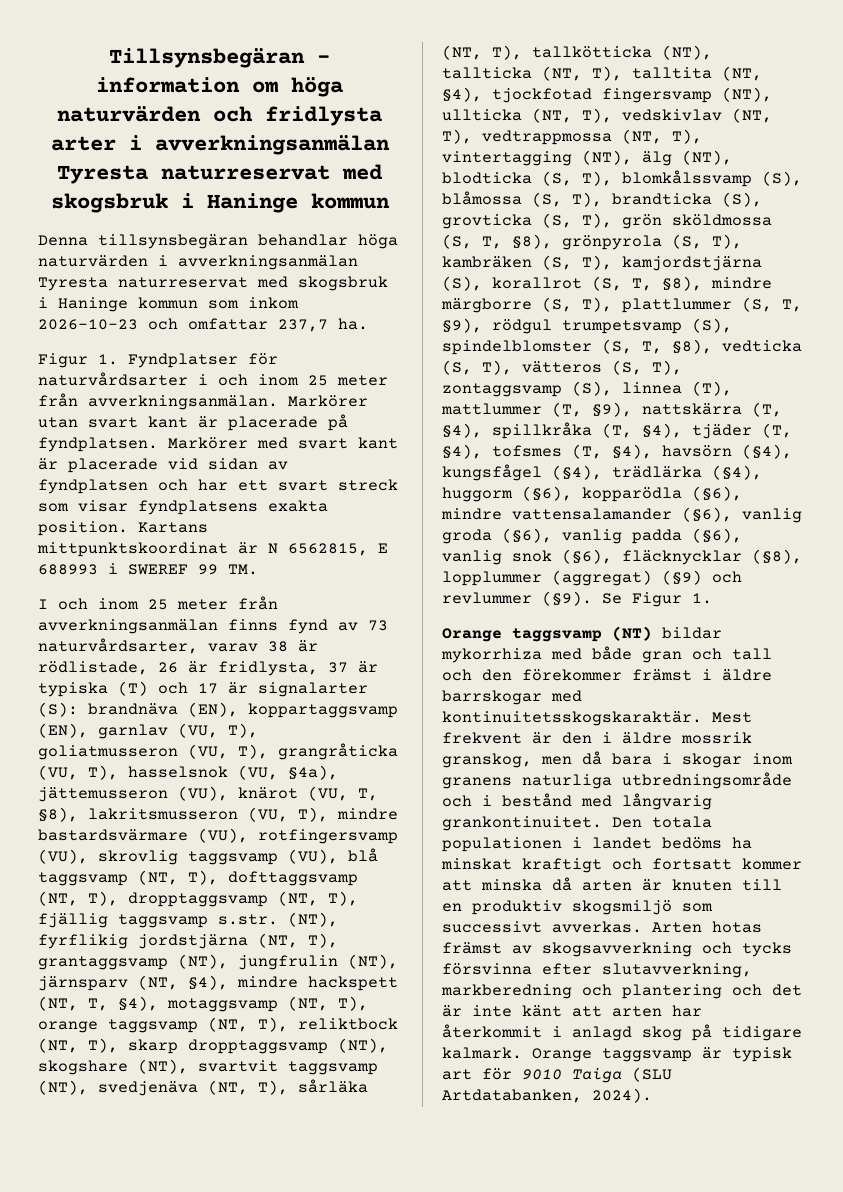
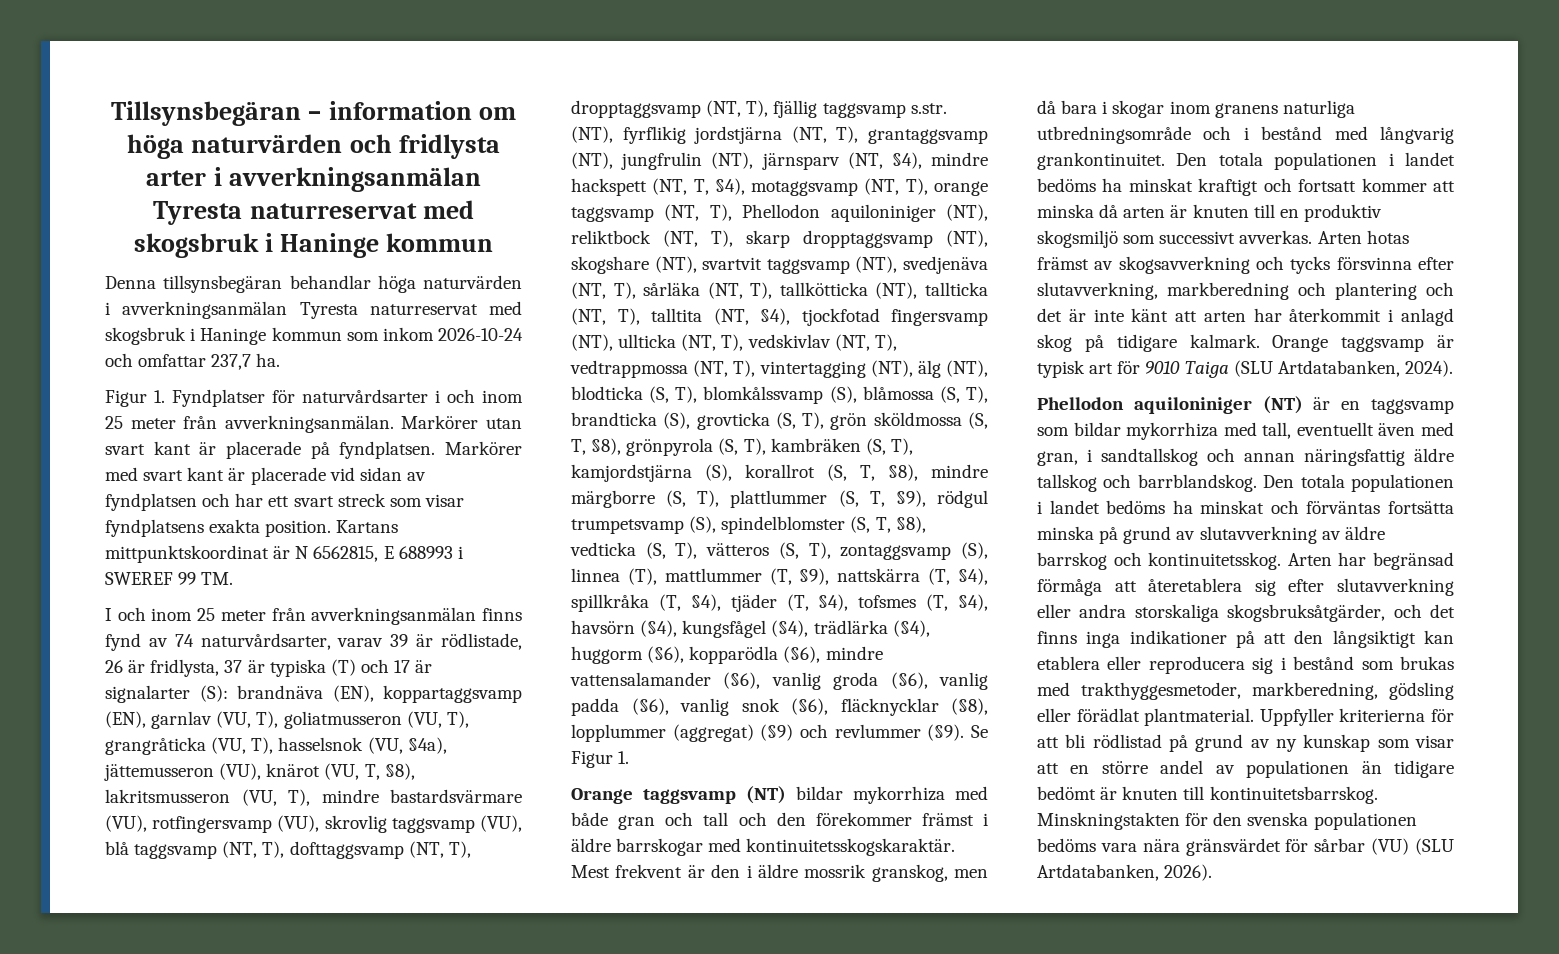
- Denna tillsynsbegäran behandlar höga naturvärden i avverkningsanmälan Tyresta naturreservat med skogsbruk i Haninge kommun som inkom 2026-10-23 och omfattar 237,7 ha.
+ Denna tillsynsbegäran behandlar höga naturvärden i avverkningsanmälan Tyresta naturreservat med skogsbruk i Haninge kommun som inkom 2026-10-24 och omfattar 237,7 ha.
- I och inom 25 meter från avverkningsanmälan finns fynd av 73 naturvårdsarter, varav 38 är rödlistade, 26 är fridlysta, 37 är typiska (T) och 17 är signalarter (S):
+ I och inom 25 meter från avverkningsanmälan finns fynd av 74 naturvårdsarter, varav 39 är rödlistade, 26 är fridlysta, 37 är typiska (T) och 17 är signalarter (S):
- brandnäva (EN), koppartaggsvamp (EN), garnlav (VU, T), goliatmusseron (VU, T), grangråticka (VU, T), hasselsnok (VU, §4a), jättemusseron (VU), knärot (VU, T, §8), lakritsmusseron (VU, T), mindre bastardsvärmare (VU), rotfingersvamp (VU), skrovlig taggsvamp (VU), blå taggsvamp (NT, T), dofttaggsvamp (NT, T), dropptaggsvamp (NT, T), fjällig taggsvamp s.str. (NT), fyrflikig jordstjärna (NT, T), grantaggsvamp (NT), jungfrulin (NT), järnsparv (NT, §4), mindre hackspett (NT, T, §4), motaggsvamp (NT, T), orange taggsvamp (NT, T), reliktbock (NT, T), skarp dropptaggsvamp (NT), skogshare (NT), svartvit taggsvamp (NT), svedjenäva (NT, T), sårläka (NT, T), tallkötticka (NT), tallticka (NT, T), talltita (NT, §4), tjockfotad fingersvamp (NT), ullticka (NT, T), vedskivlav (NT, T), vedtrappmossa (NT, T), vintertagging (NT), älg (NT), blodticka (S, T), blomkålssvamp (S), blåmossa (S, T), brandticka (S), grovticka (S, T), grön sköldmossa (S, T, §8), grönpyrola (S, T), kambräken (S, T), kamjordstjärna (S), korallrot (S, T, §8), mindre märgborre (S, T), plattlummer (S, T, §9), rödgul trumpetsvamp (S), spindelblomster (S, T, §8), vedticka (S, T), vätteros (S, T), zontaggsvamp (S), linnea (T), mattlummer (T, §9), nattskärra (T, §4), spillkråka (T, §4), tjäder (T, §4), tofsmes (T, §4), havsörn (§4), kungsfågel (§4), trädlärka (§4), huggorm (§6), kopparödla (§6), mindre vattensalamander (§6), vanlig groda (§6), vanlig padda (§6), vanlig snok (§6), fläcknycklar (§8), lopplummer (aggregat) (§9) och revlummer (§9).
+ brandnäva (EN), koppartaggsvamp (EN), garnlav (VU, T), goliatmusseron (VU, T), grangråticka (VU, T), hasselsnok (VU, §4a), jättemusseron (VU), knärot (VU, T, §8), lakritsmusseron (VU, T), mindre bastardsvärmare (VU), rotfingersvamp (VU), skrovlig taggsvamp (VU), blå taggsvamp (NT, T), dofttaggsvamp (NT, T), dropptaggsvamp (NT, T), fjällig taggsvamp s.str. (NT), fyrflikig jordstjärna (NT, T), grantaggsvamp (NT), jungfrulin (NT), järnsparv (NT, §4), mindre hackspett (NT, T, §4), motaggsvamp (NT, T), orange taggsvamp (NT, T), Phellodon aquiloniniger (NT), reliktbock (NT, T), skarp dropptaggsvamp (NT), skogshare (NT), svartvit taggsvamp (NT), svedjenäva (NT, T), sårläka (NT, T), tallkötticka (NT), tallticka (NT, T), talltita (NT, §4), tjockfotad fingersvamp (NT), ullticka (NT, T), vedskivlav (NT, T), vedtrappmossa (NT, T), vintertagging (NT), älg (NT), blodticka (S, T), blomkålssvamp (S), blåmossa (S, T), brandticka (S), grovticka (S, T), grön sköldmossa (S, T, §8), grönpyrola (S, T), kambräken (S, T), kamjordstjärna (S), korallrot (S, T, §8), mindre märgborre (S, T), plattlummer (S, T, §9), rödgul trumpetsvamp (S), spindelblomster (S, T, §8), vedticka (S, T), vätteros (S, T), zontaggsvamp (S), linnea (T), mattlummer (T, §9), nattskärra (T, §4), spillkråka (T, §4), tjäder (T, §4), tofsmes (T, §4), havsörn (§4), kungsfågel (§4), trädlärka (§4), huggorm (§6), kopparödla (§6), mindre vattensalamander (§6), vanlig groda (§6), vanlig padda (§6), vanlig snok (§6), fläcknycklar (§8), lopplummer (aggregat) (§9) och revlummer (§9).
+ Phellodon aquiloniniger (NT) är en taggsvamp som bildar mykorrhiza med tall, eventuellt även med gran, i sandtallskog och annan näringsfattig äldre tallskog och barrblandskog. Den totala populationen i landet bedöms ha minskat och förväntas fortsätta minska på grund av slutavverkning av äldre barrskog och kontinuitetsskog. Arten har begränsad förmåga att återetablera sig efter slutavverkning eller andra storskaliga skogsbruksåtgärder, och det finns inga indikationer på att den långsiktigt kan etablera eller reproducera sig i bestånd som brukas med trakthyggesmetoder, markberedning, gödsling eller förädlat plantmaterial. Uppfyller kriterierna för att bli rödlistad på grund av ny kunskap som visar att en större andel av populationen än tidigare bedömt är knuten till kontinuitetsbarrskog. Minskningstakten för den svenska populationen bedöms vara nära gränsvärdet för sårbar (VU) (SLU Artdatabanken, 2026).

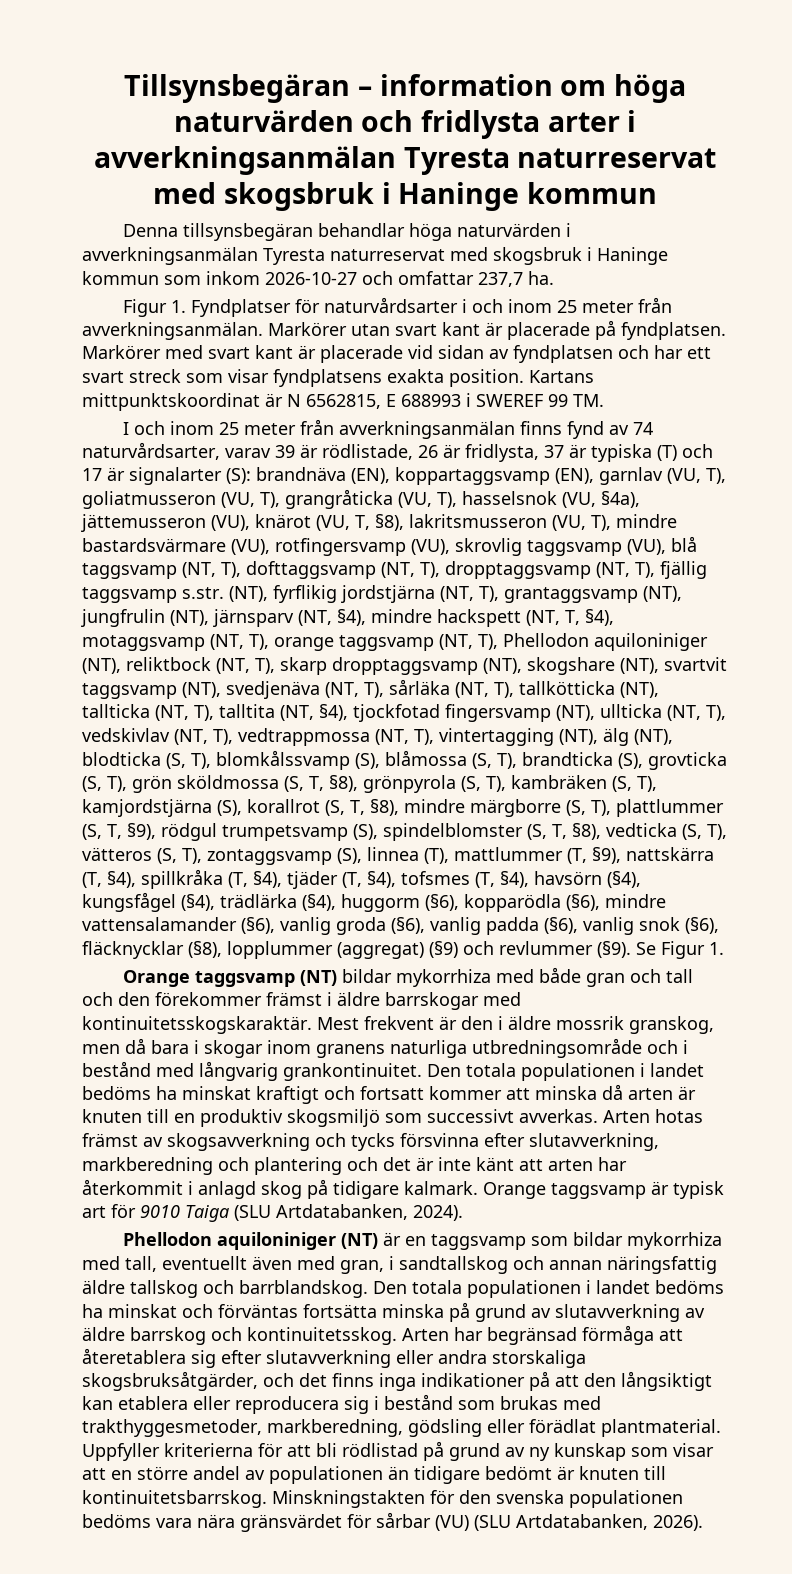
- Denna tillsynsbegäran behandlar höga naturvärden i avverkningsanmälan Tyresta naturreservat med skogsbruk i Haninge kommun som inkom 2026-10-24 och omfattar 237,7 ha.
+ Denna tillsynsbegäran behandlar höga naturvärden i avverkningsanmälan Tyresta naturreservat med skogsbruk i Haninge kommun som inkom 2026-10-27 och omfattar 237,7 ha.

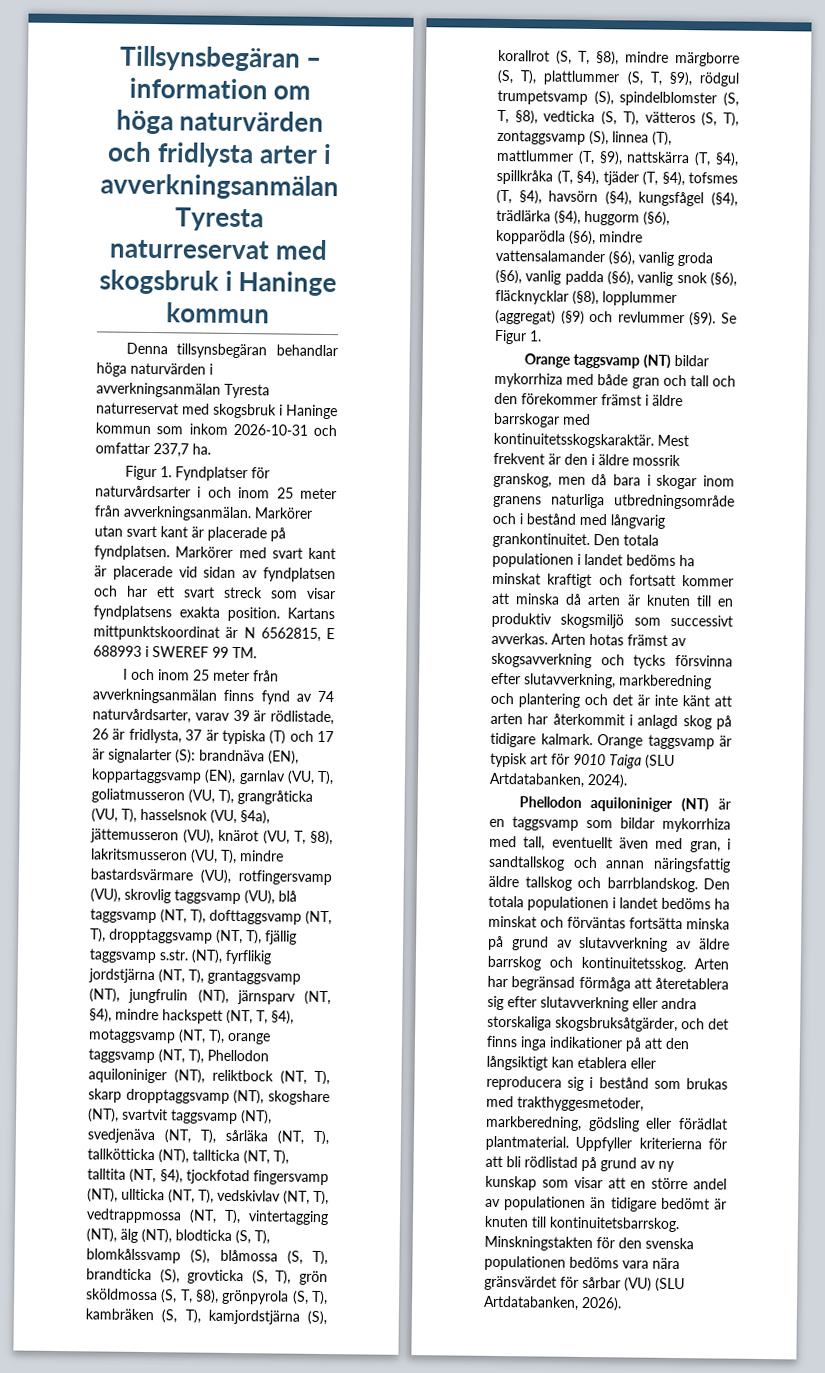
- Denna tillsynsbegäran behandlar höga naturvärden i avverkningsanmälan Tyresta naturreservat med skogsbruk i Haninge kommun som inkom 2026-10-27 och omfattar 237,7 ha.
+ Denna tillsynsbegäran behandlar höga naturvärden i avverkningsanmälan Tyresta naturreservat med skogsbruk i Haninge kommun som inkom 2026-10-31 och omfattar 237,7 ha.

